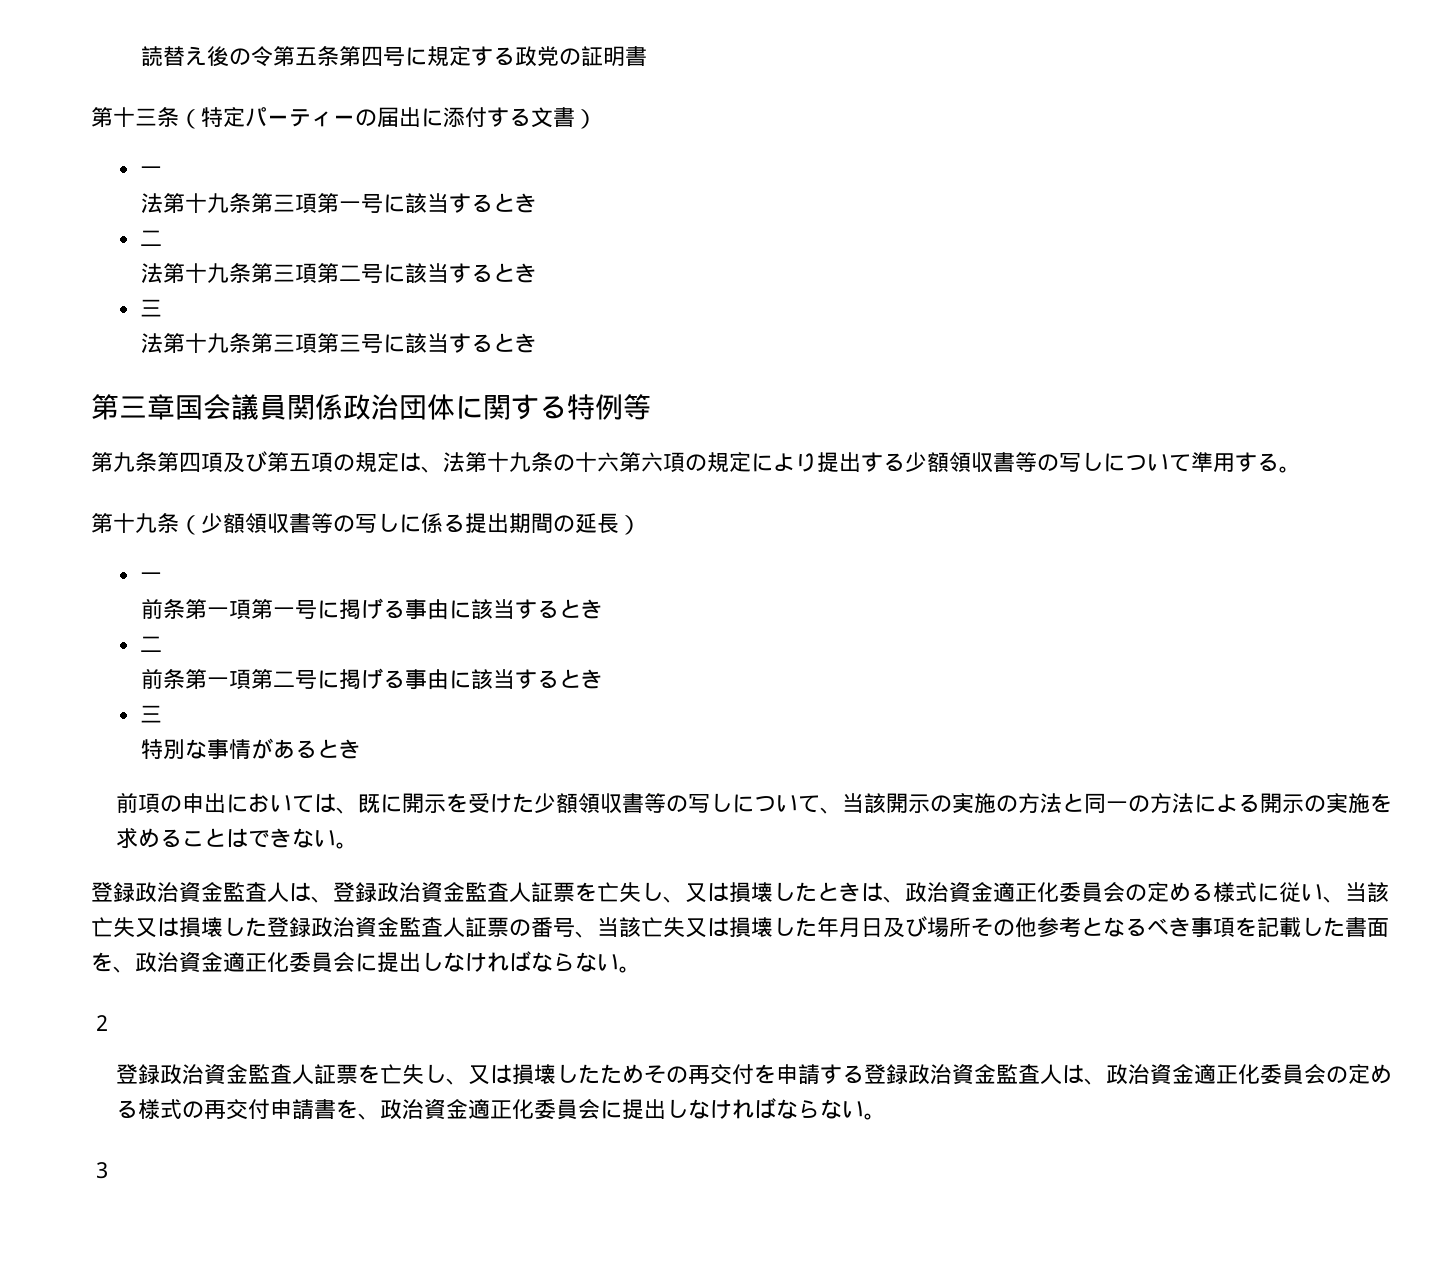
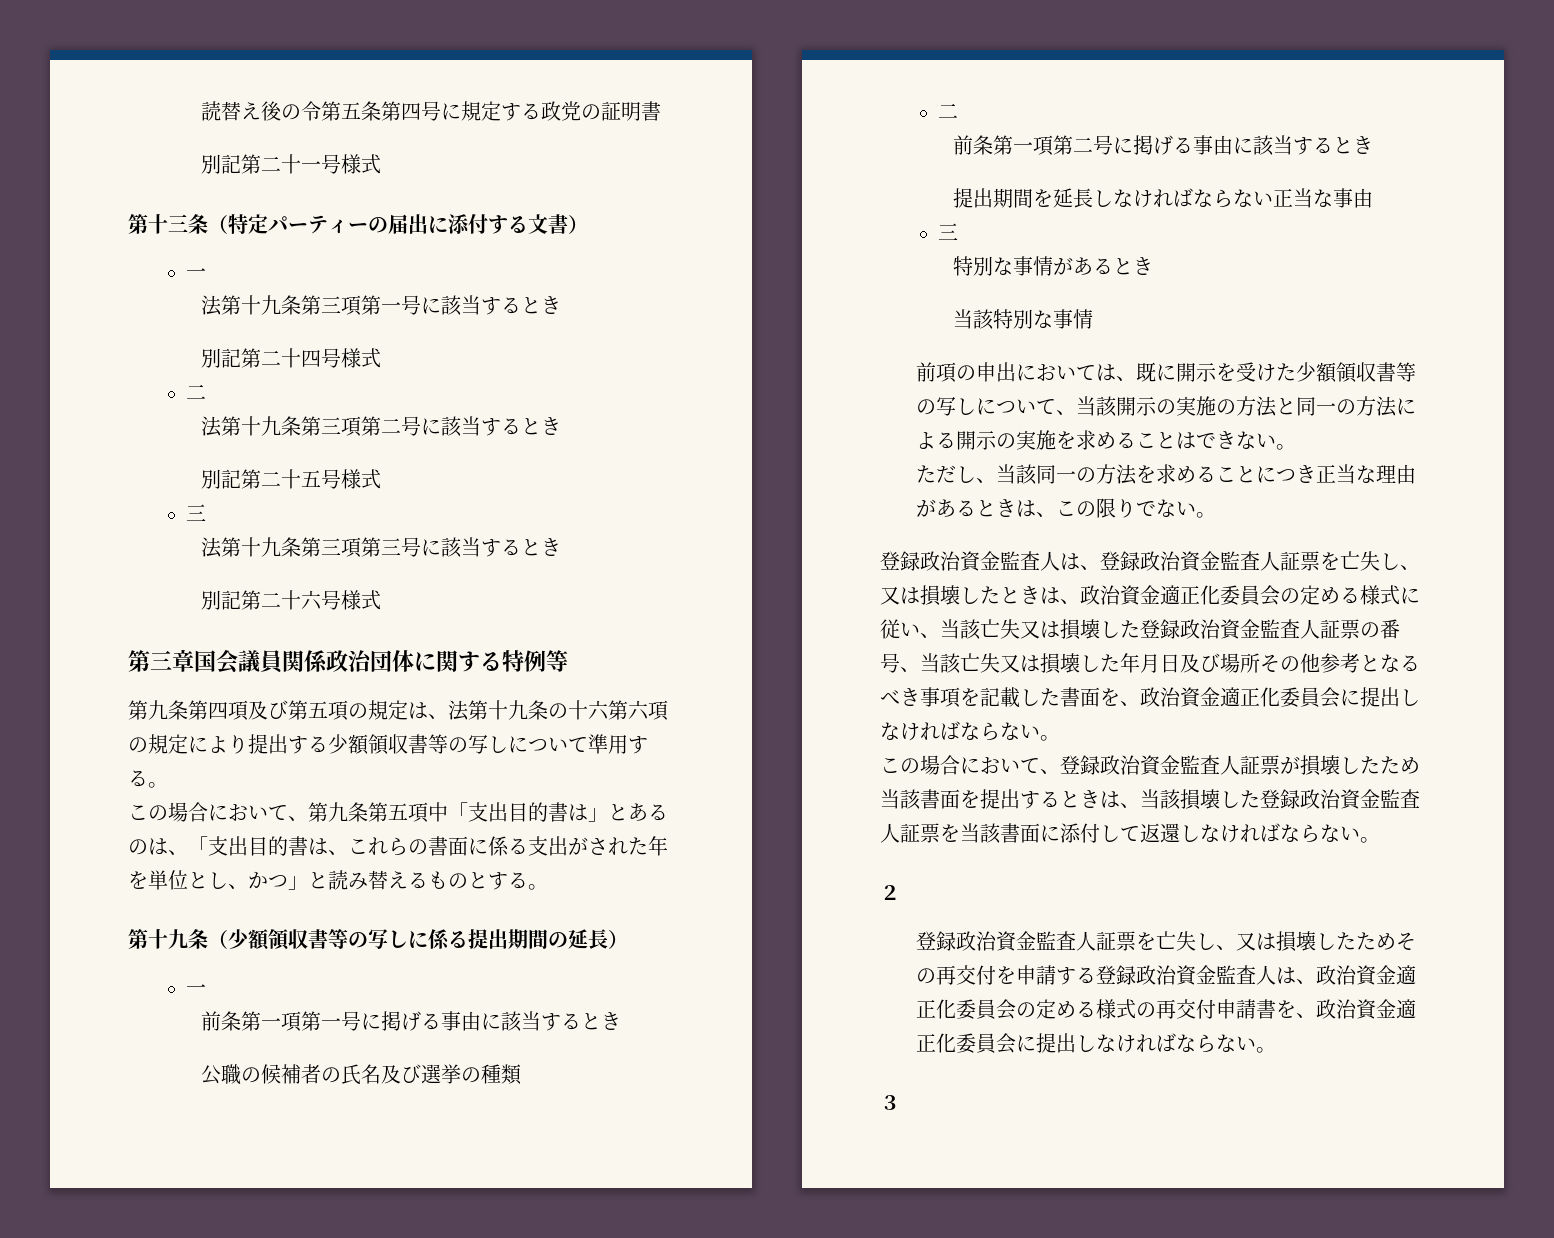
+ 別記第二十一号様式
+ 別記第二十四号様式
+ 別記第二十五号様式
+ 別記第二十六号様式
+ この場合において、第九条第五項中「支出目的書は」とあるのは、「支出目的書は、これらの書面に係る支出がされた年を単位とし、かつ」と読み替えるものとする。
+ 公職の候補者の氏名及び選挙の種類
+ 提出期間を延長しなければならない正当な事由
+ 当該特別な事情
+ ただし、当該同一の方法を求めることにつき正当な理由があるときは、この限りでない。
+ この場合において、登録政治資金監査人証票が損壊したため当該書面を提出するときは、当該損壊した登録政治資金監査人証票を当該書面に添付して返還しなければならない。

